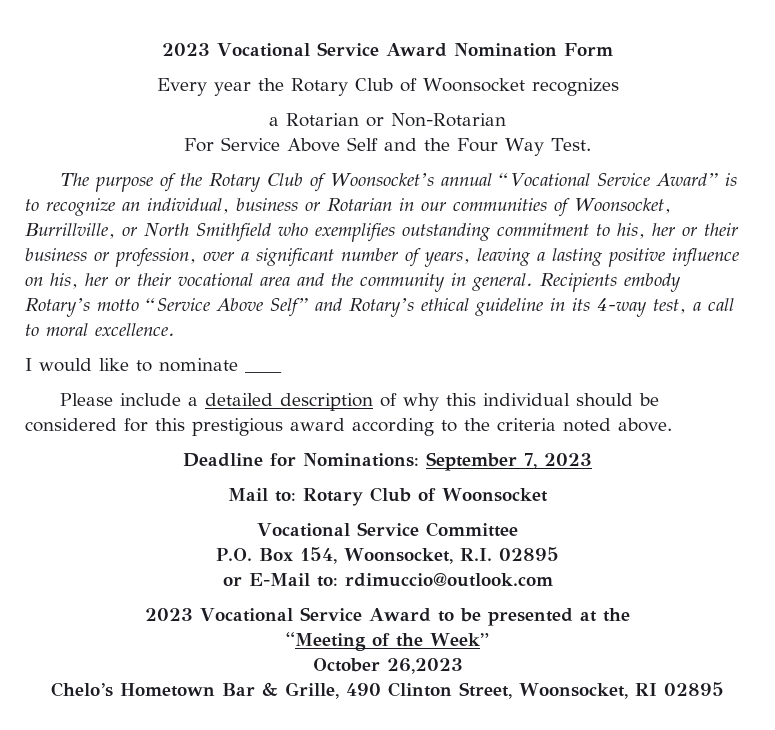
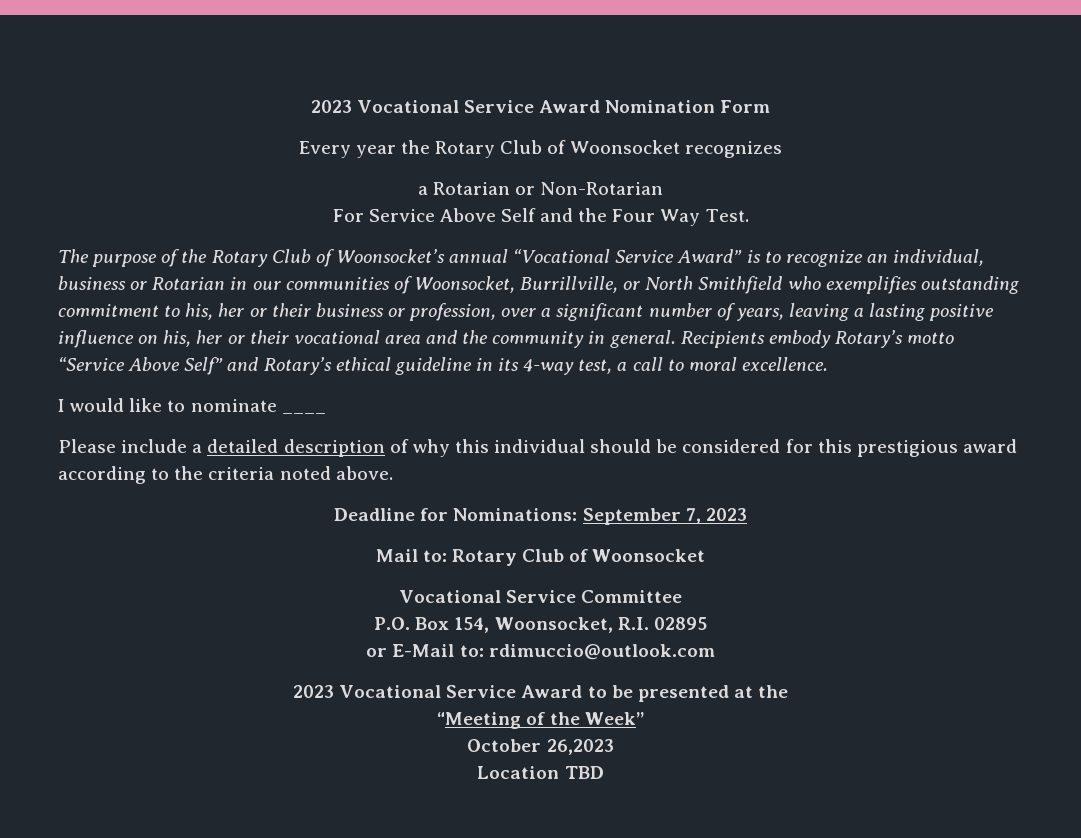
- Chelo’s Hometown Bar & Grille, 490 Clinton Street, Woonsocket, RI 02895
+ Location TBD

